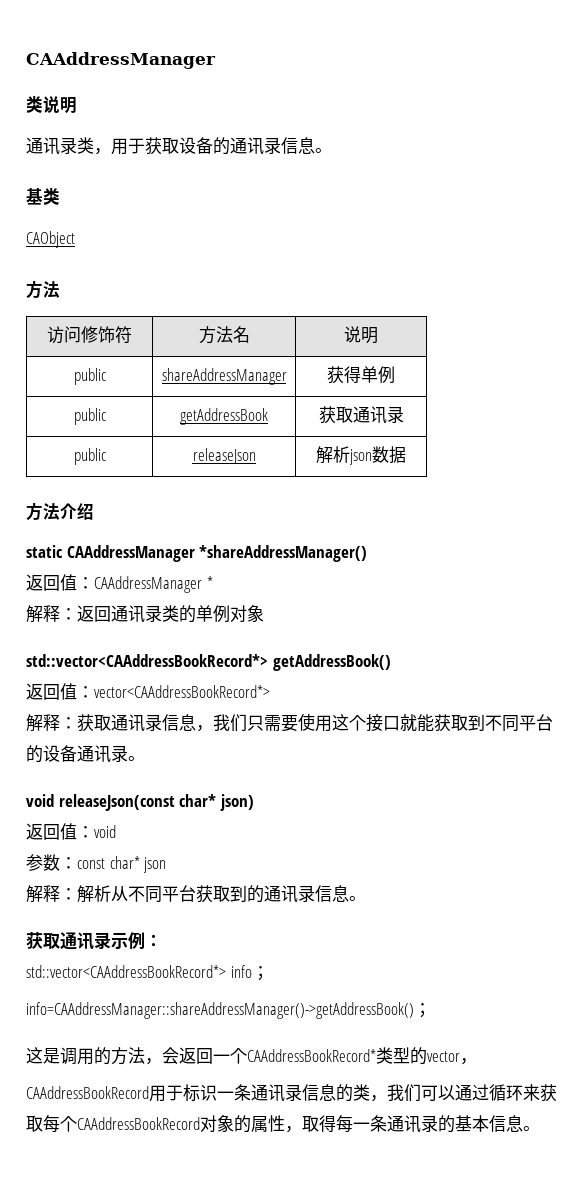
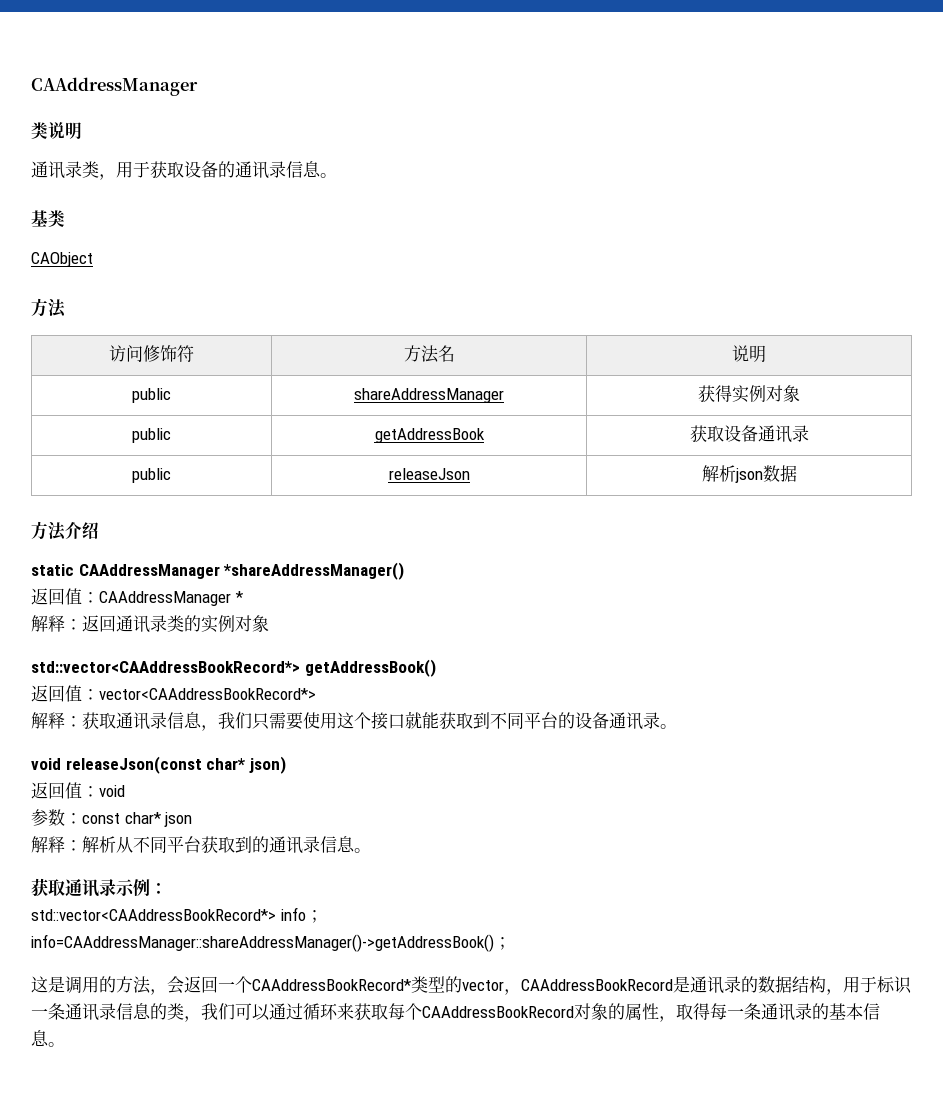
- public | shareAddressManager | 获得单例
+ public | shareAddressManager | 获得实例对象
- public | getAddressBook | 获取通讯录
+ public | getAddressBook | 获取设备通讯录
- 解释：返回通讯录类的单例对象
+ 解释：返回通讯录类的实例对象
- 这是调用的方法，会返回一个CAAddressBookRecord*类型的vector，
- CAAddressBookRecord用于标识一条通讯录信息的类，我们可以通过循环来获取每个CAAddressBookRecord对象的属性，取得每一条通讯录的基本信息。
+ 这是调用的方法，会返回一个CAAddressBookRecord*类型的vector，CAAddressBookRecord是通讯录的数据结构，用于标识一条通讯录信息的类，我们可以通过循环来获取每个CAAddressBookRecord对象的属性，取得每一条通讯录的基本信息。

